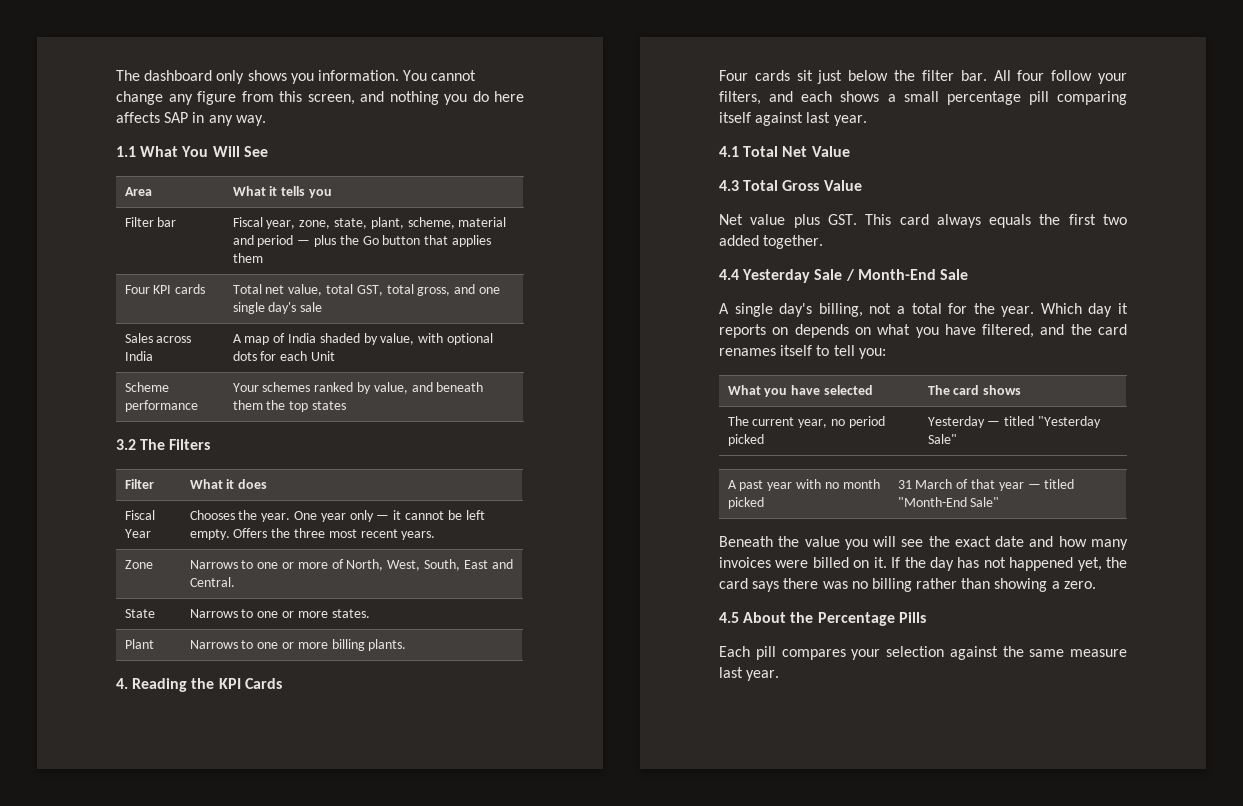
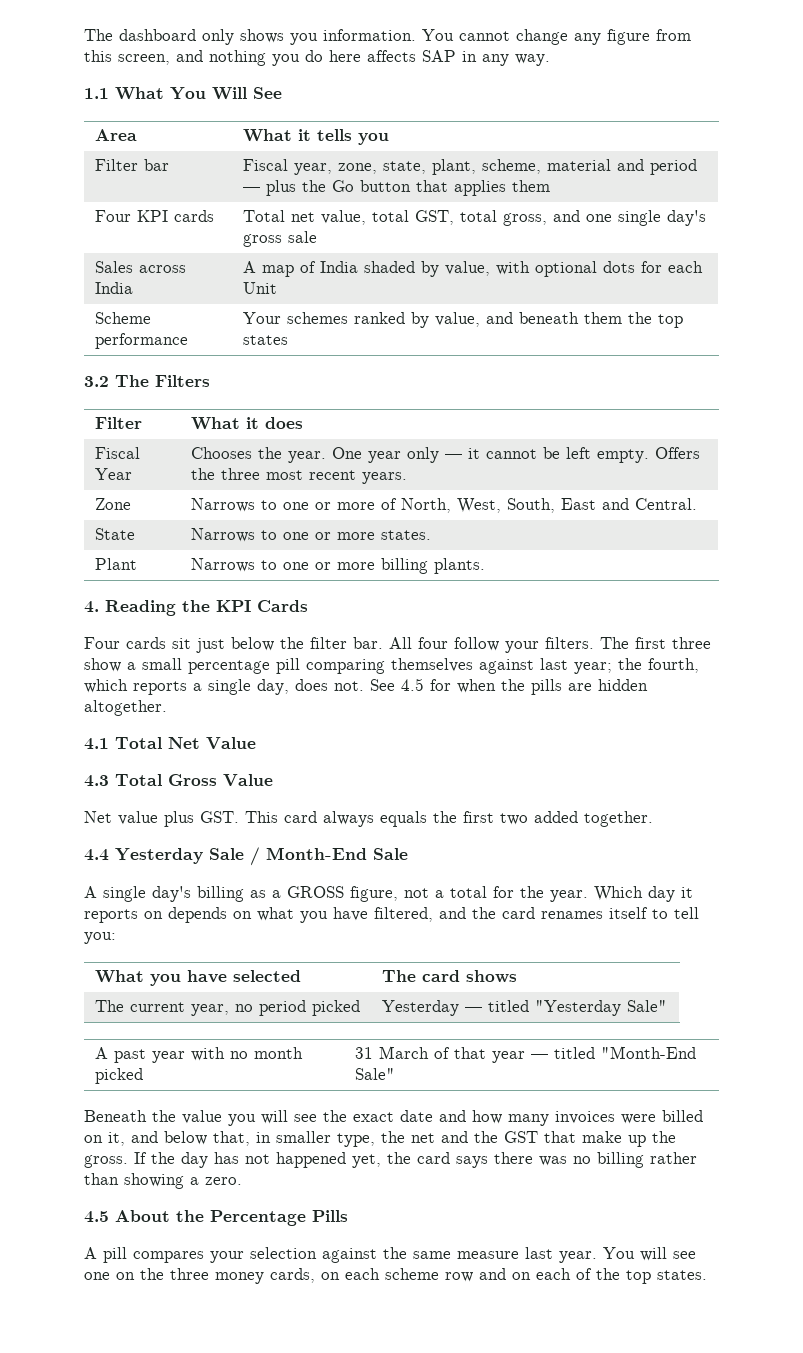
- Four KPI cards | Total net value, total GST, total gross, and one single day's sale
+ Four KPI cards | Total net value, total GST, total gross, and one single day's gross sale
- All four follow your filters, and each shows a small percentage pill comparing itself against last year.
+ All four follow your filters. The first three show a small percentage pill comparing themselves against last year; the fourth, which reports a single day, does not. See 4.5 for when the pills are hidden altogether.
- A single day's billing, not a total for the year.
+ A single day's billing as a GROSS figure, not a total for the year.
- Beneath the value you will see the exact date and how many invoices were billed on it.
+ Beneath the value you will see the exact date and how many invoices were billed on it, and below that, in smaller type, the net and the GST that make up the gross.
- Each pill compares your selection against the same measure last year.
+ A pill compares your selection against the same measure last year.
+ You will see one on the three money cards, on each scheme row and on each of the top states.

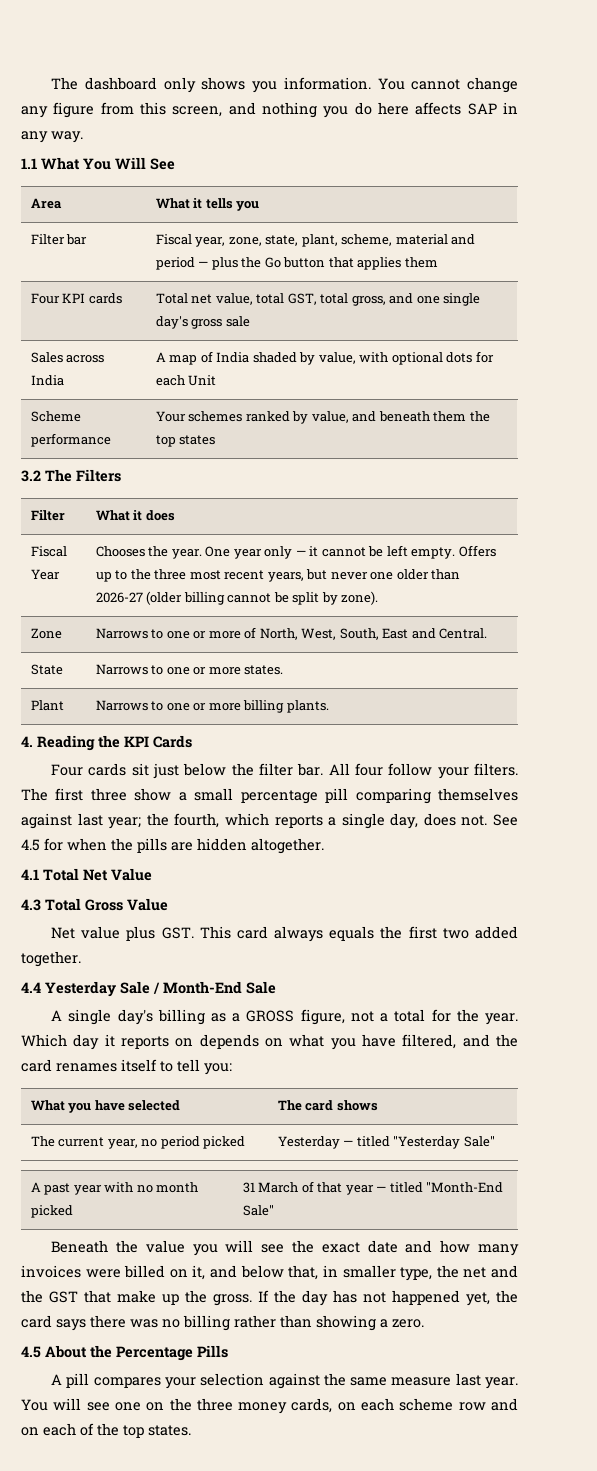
- Fiscal Year | Chooses the year. One year only — it cannot be left empty. Offers the three most recent years.
+ Fiscal Year | Chooses the year. One year only — it cannot be left empty. Offers up to the three most recent years, but never one older than 2026-27 (older billing cannot be split by zone).

